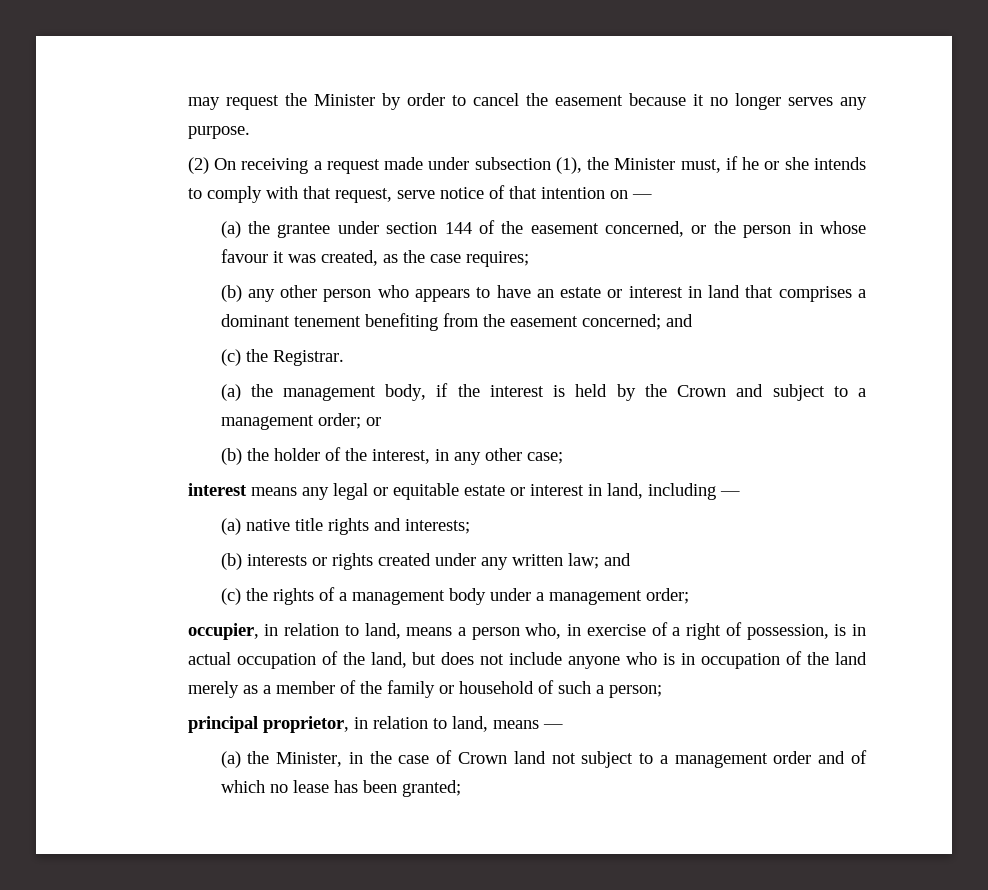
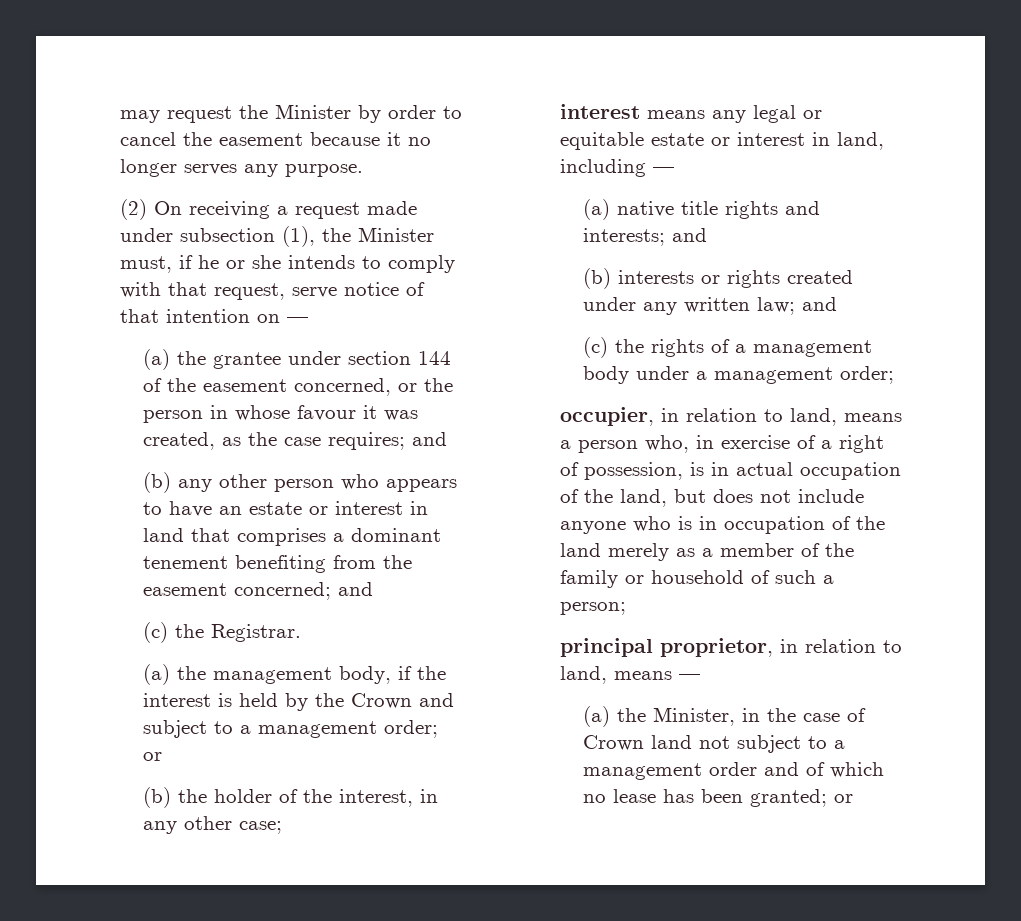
- (a) the grantee under section 144 of the easement concerned, or the person in whose favour it was created, as the case requires;
+ (a) the grantee under section 144 of the easement concerned, or the person in whose favour it was created, as the case requires; and
- (a) native title rights and interests;
+ (a) native title rights and interests; and
- (a) the Minister, in the case of Crown land not subject to a management order and of which no lease has been granted;
+ (a) the Minister, in the case of Crown land not subject to a management order and of which no lease has been granted; or

